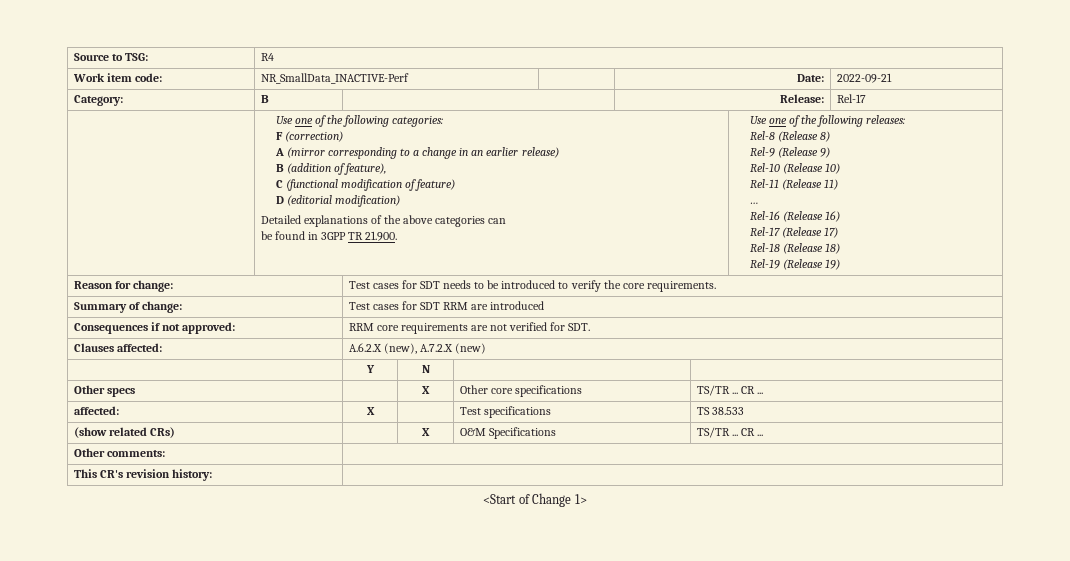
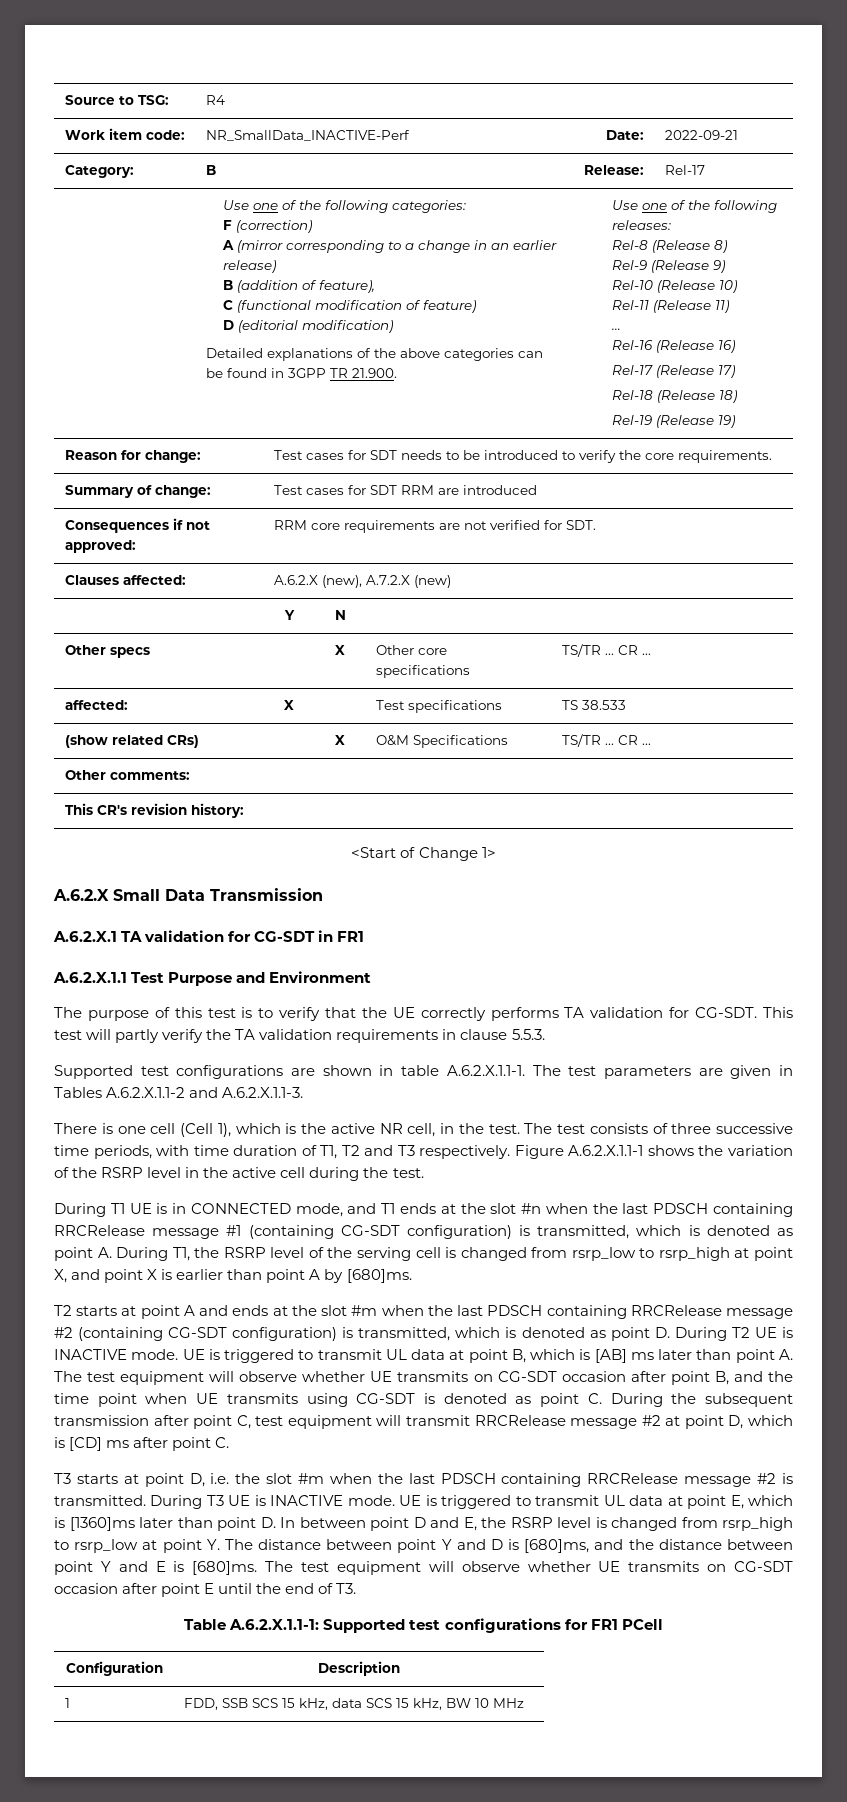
+ A.6.2.X Small Data Transmission
+ A.6.2.X.1 TA validation for CG-SDT in FR1
+ A.6.2.X.1.1 Test Purpose and Environment
+ The purpose of this test is to verify that the UE correctly performs TA validation for CG-SDT. This test will partly verify the TA validation requirements in clause 5.5.3.
+ Supported test configurations are shown in table A.6.2.X.1.1-1. The test parameters are given in Tables A.6.2.X.1.1-2 and A.6.2.X.1.1-3.
+ There is one cell (Cell 1), which is the active NR cell, in the test. The test consists of three successive time periods, with time duration of T1, T2 and T3 respectively. Figure A.6.2.X.1.1-1 shows the variation of the RSRP level in the active cell during the test.
+ During T1 UE is in CONNECTED mode, and T1 ends at the slot #n when the last PDSCH containing RRCRelease message #1 (containing CG-SDT configuration) is transmitted, which is denoted as point A. During T1, the RSRP level of the serving cell is changed from rsrp_low to rsrp_high at point X, and point X is earlier than point A by [680]ms.
+ T2 starts at point A and ends at the slot #m when the last PDSCH containing RRCRelease message #2 (containing CG-SDT configuration) is transmitted, which is denoted as point D. During T2 UE is INACTIVE mode. UE is triggered to transmit UL data at point B, which is [AB] ms later than point A. The test equipment will observe whether UE transmits on CG-SDT occasion after point B, and the time point when UE transmits using CG-SDT is denoted as point C. During the subsequent transmission after point C, test equipment will transmit RRCRelease message #2 at point D, which is [CD] ms after point C.
+ T3 starts at point D, i.e. the slot #m when the last PDSCH containing RRCRelease message #2 is transmitted. During T3 UE is INACTIVE mode. UE is triggered to transmit UL data at point E, which is [1360]ms later than point D. In between point D and E, the RSRP level is changed from rsrp_high to rsrp_low at point Y. The distance between point Y and D is [680]ms, and the distance between point Y and E is [680]ms. The test equipment will observe whether UE transmits on CG-SDT occasion after point E until the end of T3.
+ Table A.6.2.X.1.1-1: Supported test configurations for FR1 PCell
+ Configuration | Description
+ 1 | FDD, SSB SCS 15 kHz, data SCS 15 kHz, BW 10 MHz

